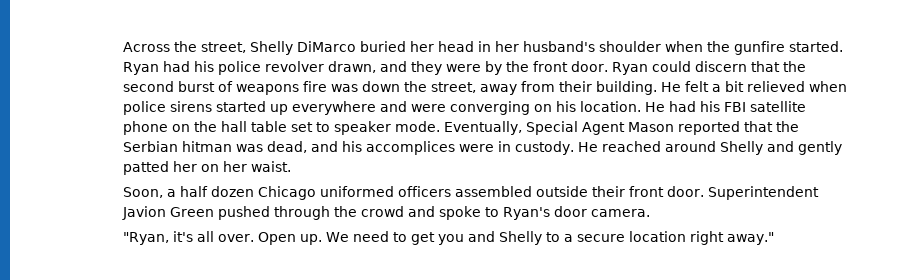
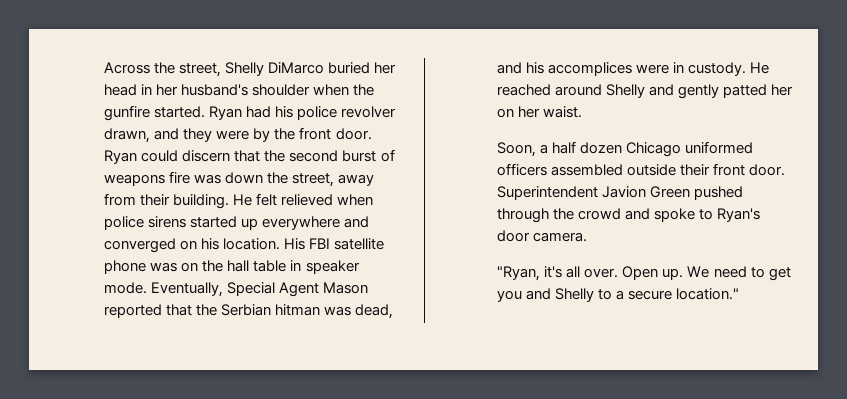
- He felt a bit relieved when police sirens started up everywhere and were converging on his location.
+ He felt relieved when police sirens started up everywhere and converged on his location.
- He had his FBI satellite phone on the hall table set to speaker mode.
+ His FBI satellite phone was on the hall table in speaker mode.
- We need to get you and Shelly to a secure location right away."
+ We need to get you and Shelly to a secure location."

